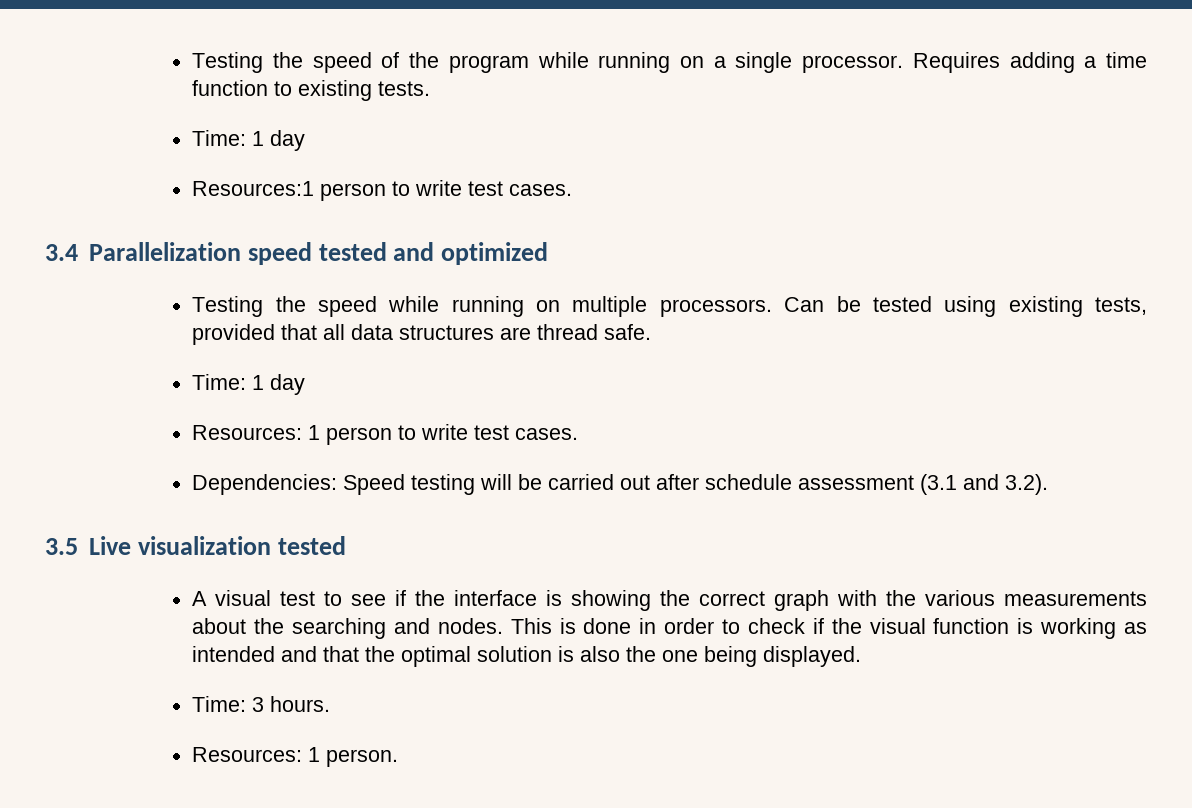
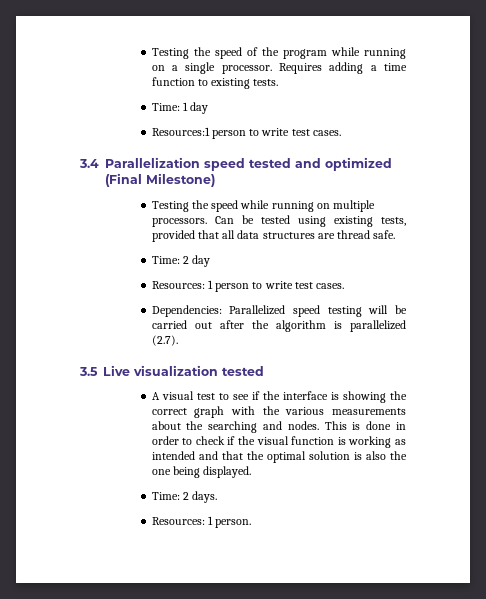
- 3.4 Parallelization speed tested and optimized
+ 3.4 Parallelization speed tested and optimized (Final Milestone)
  Can be tested using existing tests, provided that all data structures are thread safe.
- Time: 1 day
+ Time: 2 day
- Dependencies: Speed testing will be carried out after schedule assessment (3.1 and 3.2).
+ Dependencies: Parallelized speed testing will be carried out after the algorithm is parallelized (2.7).
- Time: 3 hours.
+ Time: 2 days.

